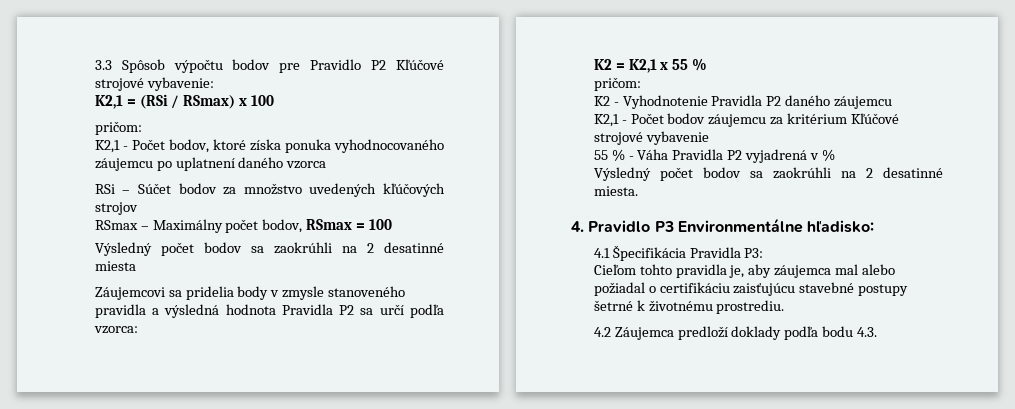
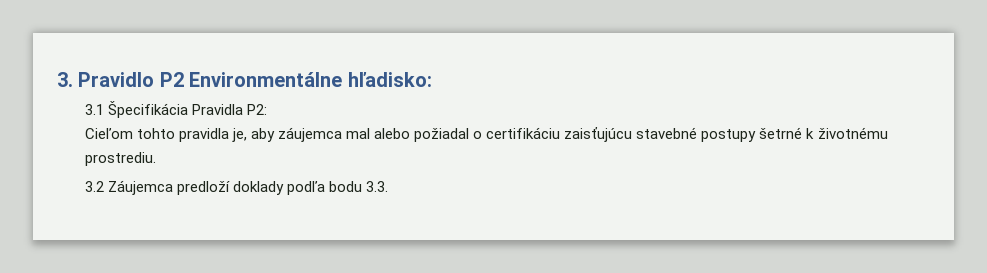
- 3.3 Spôsob výpočtu bodov pre Pravidlo P2 Kľúčové strojové vybavenie:
- K2,1 = (RSi / RSmax) x 100
- pričom:
- K2,1 - Počet bodov, ktoré získa ponuka vyhodnocovaného záujemcu po uplatnení daného vzorca
- RSi – Súčet bodov za množstvo uvedených kľúčových strojov
- RSmax – Maximálny počet bodov, RSmax = 100
- Výsledný počet bodov sa zaokrúhli na 2 desatinné miesta
- Záujemcovi sa pridelia body v zmysle stanoveného pravidla a výsledná hodnota Pravidla P2 sa určí podľa vzorca:
- K2 = K2,1 x 55 %
- pričom:
- K2 - Vyhodnotenie Pravidla P2 daného záujemcu
- K2,1 - Počet bodov záujemcu za kritérium Kľúčové strojové vybavenie
- 55 % - Váha Pravidla P2 vyjadrená v %
- Výsledný počet bodov sa zaokrúhli na 2 desatinné miesta.
- 4. Pravidlo P3 Environmentálne hľadisko:
+ 3. Pravidlo P2 Environmentálne hľadisko:
- 4.1 Špecifikácia Pravidla P3:
+ 3.1 Špecifikácia Pravidla P2:
- 4.2 Záujemca predloží doklady podľa bodu 4.3.
+ 3.2 Záujemca predloží doklady podľa bodu 3.3.

